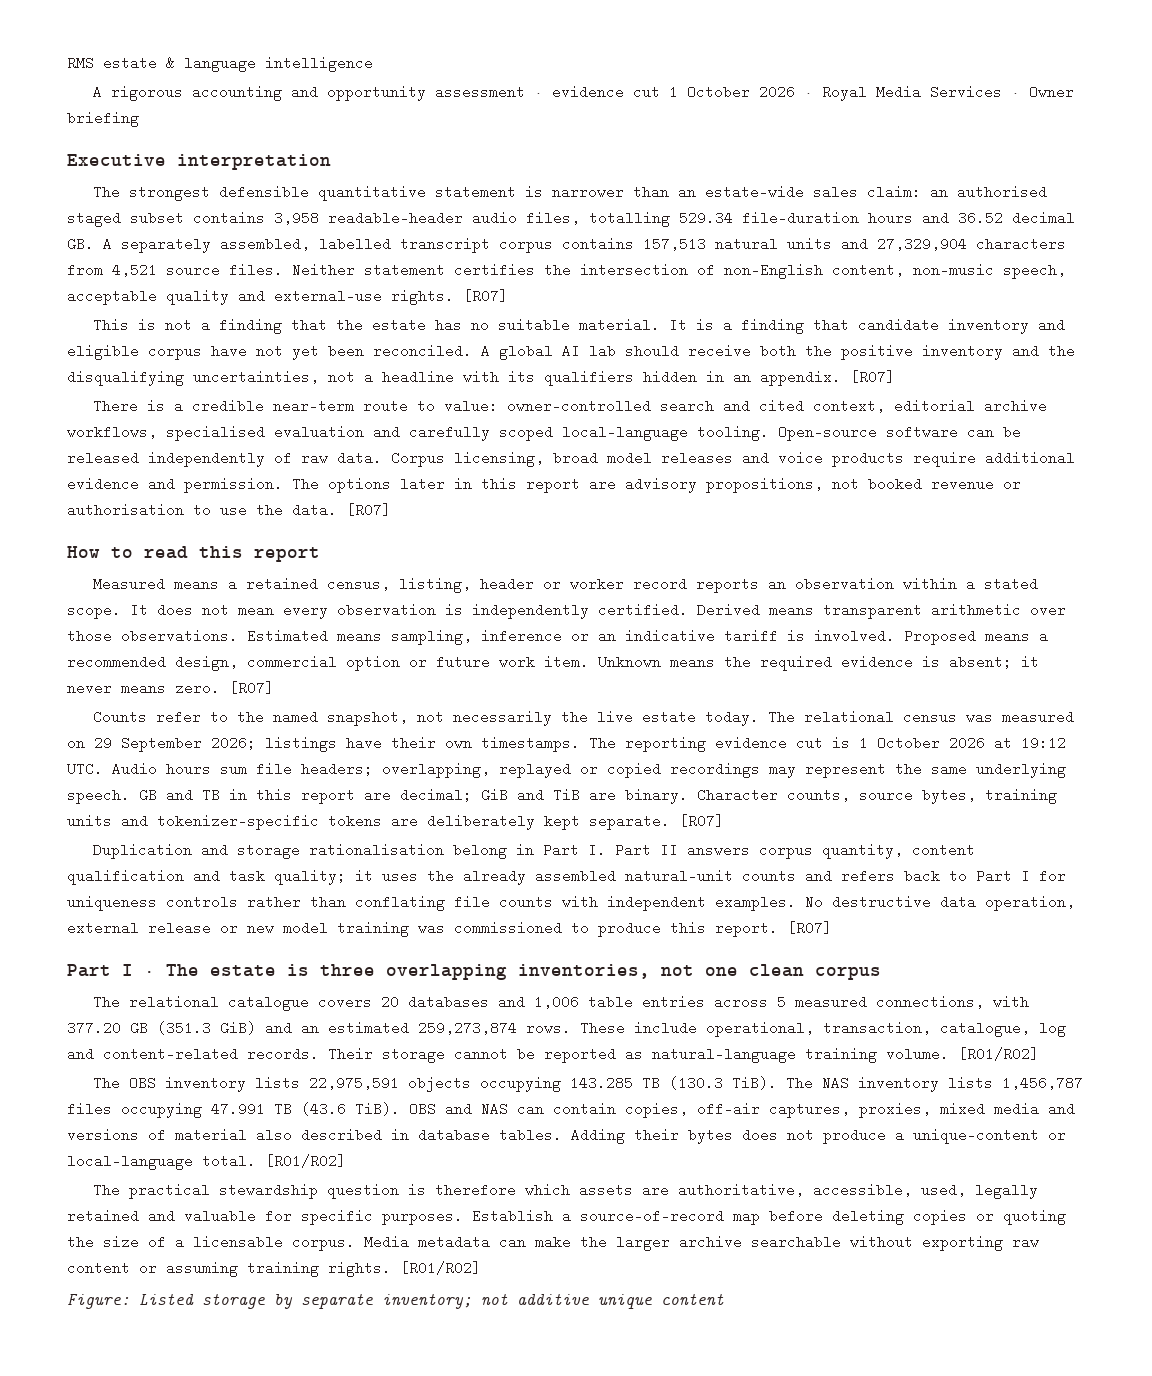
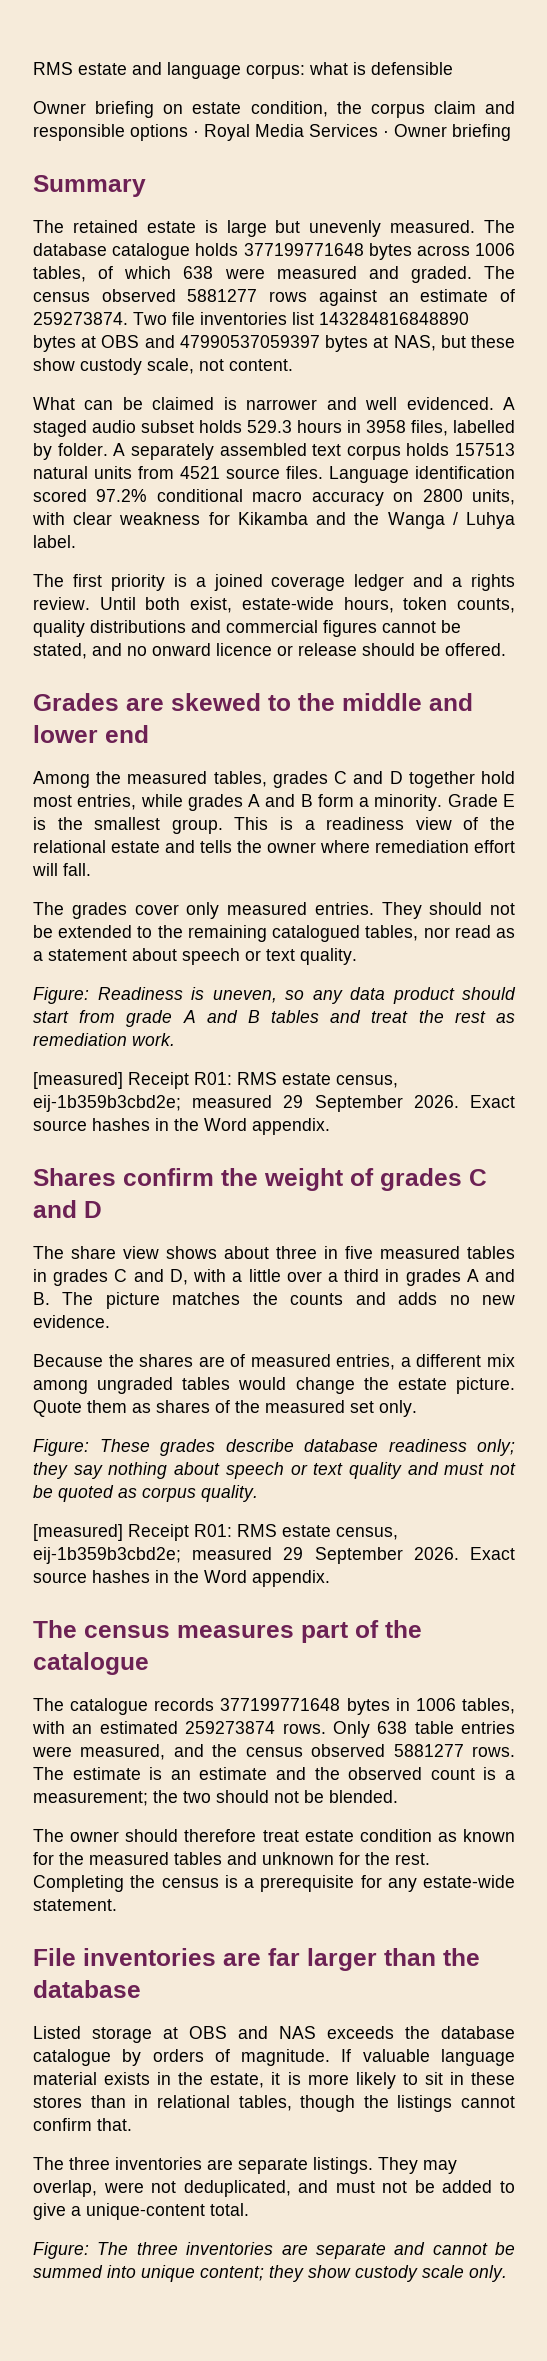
- RMS estate & language intelligence
- A rigorous accounting and opportunity assessment · evidence cut 1 October 2026 · Royal Media Services · Owner briefing
+ RMS estate and language corpus: what is defensible
+ Owner briefing on estate condition, the corpus claim and responsible options · Royal Media Services · Owner briefing
- Executive interpretation
- The strongest defensible quantitative statement is narrower than an estate-wide sales claim: an authorised staged subset contains 3,958 readable-header audio files, totalling 529.34 file-duration hours and 36.52 decimal GB. A separately assembled, labelled transcript corpus contains 157,513 natural units and 27,329,904 characters from 4,521 source files. Neither statement certifies the intersection of non-English content, non-music speech, acceptable quality and external-use rights. [R07]
- This is not a finding that the estate has no suitable material. It is a finding that candidate inventory and eligible corpus have not yet been reconciled. A global AI lab should receive both the positive inventory and the disqualifying uncertainties, not a headline with its qualifiers hidden in an appendix. [R07]
- There is a credible near-term route to value: owner-controlled search and cited context, editorial archive workflows, specialised evaluation and carefully scoped local-language tooling. Open-source software can be released independently of raw data. Corpus licensing, broad model releases and voice products require additional evidence and permission. The options later in this report are advisory propositions, not booked revenue or authorisation to use the data. [R07]
- How to read this report
- Measured means a retained census, listing, header or worker record reports an observation within a stated scope. It does not mean every observation is independently certified. Derived means transparent arithmetic over those observations. Estimated means sampling, inference or an indicative tariff is involved. Proposed means a recommended design, commercial option or future work item. Unknown means the required evidence is absent; it never means zero. [R07]
- Counts refer to the named snapshot, not necessarily the live estate today. The relational census was measured on 29 September 2026; listings have their own timestamps. The reporting evidence cut is 1 October 2026 at 19:12 UTC. Audio hours sum file headers; overlapping, replayed or copied recordings may represent the same underlying speech. GB and TB in this report are decimal; GiB and TiB are binary. Character counts, source bytes, training units and tokenizer-specific tokens are deliberately kept separate. [R07]
- Duplication and storage rationalisation belong in Part I. Part II answers corpus quantity, content qualification and task quality; it uses the already assembled natural-unit counts and refers back to Part I for uniqueness controls rather than conflating file counts with independent examples. No destructive data operation, external release or new model training was commissioned to produce this report. [R07]
- Part I · The estate is three overlapping inventories, not one clean corpus
- The relational catalogue covers 20 databases and 1,006 table entries across 5 measured connections, with 377.20 GB (351.3 GiB) and an estimated 259,273,874 rows. These include operational, transaction, catalogue, log and content-related records. Their storage cannot be reported as natural-language training volume. [R01/R02]
- The OBS inventory lists 22,975,591 objects occupying 143.285 TB (130.3 TiB). The NAS inventory lists 1,456,787 files occupying 47.991 TB (43.6 TiB). OBS and NAS can contain copies, off-air captures, proxies, mixed media and versions of material also described in database tables. Adding their bytes does not produce a unique-content or local-language total. [R01/R02]
- The practical stewardship question is therefore which assets are authoritative, accessible, used, legally retained and valuable for specific purposes. Establish a source-of-record map before deleting copies or quoting the size of a licensable corpus. Media metadata can make the larger archive searchable without exporting raw content or assuming training rights. [R01/R02]
- Figure: Listed storage by separate inventory; not additive unique content
+ Summary
+ The retained estate is large but unevenly measured. The database catalogue holds 377199771648 bytes across 1006 tables, of which 638 were measured and graded. The census observed 5881277 rows against an estimate of 259273874. Two file inventories list 143284816848890 bytes at OBS and 47990537059397 bytes at NAS, but these show custody scale, not content.
+ What can be claimed is narrower and well evidenced. A staged audio subset holds 529.3 hours in 3958 files, labelled by folder. A separately assembled text corpus holds 157513 natural units from 4521 source files. Language identification scored 97.2% conditional macro accuracy on 2800 units, with clear weakness for Kikamba and the Wanga / Luhya label.
+ The first priority is a joined coverage ledger and a rights review. Until both exist, estate-wide hours, token counts, quality distributions and commercial figures cannot be stated, and no onward licence or release should be offered.
+ Grades are skewed to the middle and lower end
+ Among the measured tables, grades C and D together hold most entries, while grades A and B form a minority. Grade E is the smallest group. This is a readiness view of the relational estate and tells the owner where remediation effort will fall.
+ The grades cover only measured entries. They should not be extended to the remaining catalogued tables, nor read as a statement about speech or text quality.
+ Figure: Readiness is uneven, so any data product should start from grade A and B tables and treat the rest as remediation work.
+ [measured] Receipt R01: RMS estate census, eij-1b359b3cbd2e; measured 29 September 2026. Exact source hashes in the Word appendix.
+ Shares confirm the weight of grades C and D
+ The share view shows about three in five measured tables in grades C and D, with a little over a third in grades A and B. The picture matches the counts and adds no new evidence.
+ Because the shares are of measured entries, a different mix among ungraded tables would change the estate picture. Quote them as shares of the measured set only.
+ Figure: These grades describe database readiness only; they say nothing about speech or text quality and must not be quoted as corpus quality.
+ [measured] Receipt R01: RMS estate census, eij-1b359b3cbd2e; measured 29 September 2026. Exact source hashes in the Word appendix.
+ The census measures part of the catalogue
+ The catalogue records 377199771648 bytes in 1006 tables, with an estimated 259273874 rows. Only 638 table entries were measured, and the census observed 5881277 rows. The estimate is an estimate and the observed count is a measurement; the two should not be blended.
+ The owner should therefore treat estate condition as known for the measured tables and unknown for the rest. Completing the census is a prerequisite for any estate-wide statement.
+ File inventories are far larger than the database
+ Listed storage at OBS and NAS exceeds the database catalogue by orders of magnitude. If valuable language material exists in the estate, it is more likely to sit in these stores than in relational tables, though the listings cannot confirm that.
+ The three inventories are separate listings. They may overlap, were not deduplicated, and must not be added to give a unique-content total.
+ Figure: The three inventories are separate and cannot be summed into unique content; they show custody scale only.

